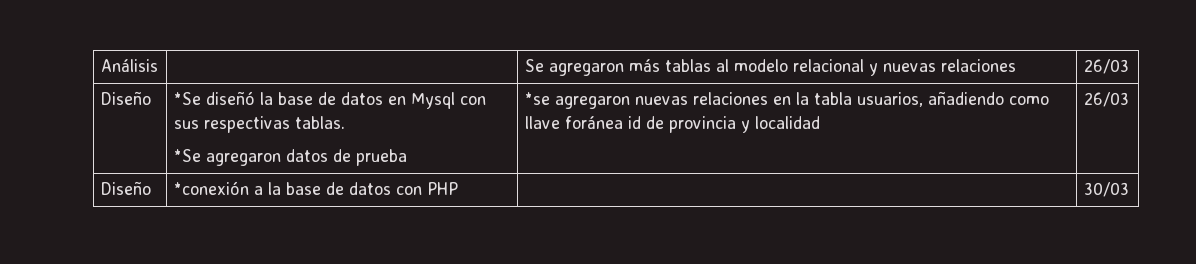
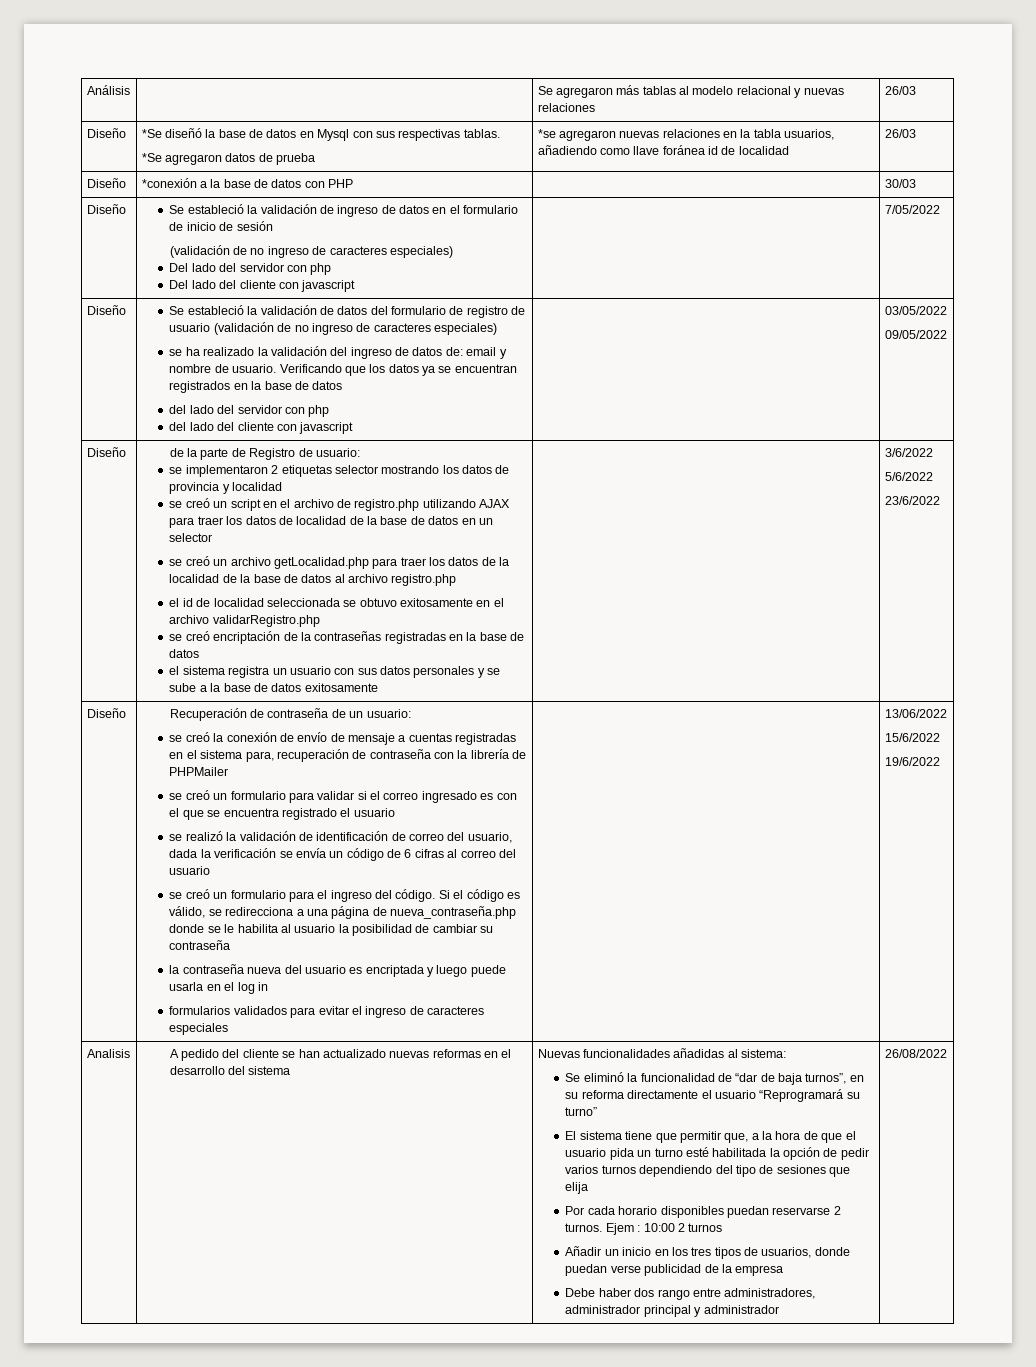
  Diseño | *Se diseñó la base de datos en Mysql con sus respectivas tablas.
- *Se agregaron datos de prueba | *se agregaron nuevas relaciones en la tabla usuarios, añadiendo como llave foránea id de provincia y localidad | 26/03
+ *Se agregaron datos de prueba | *se agregaron nuevas relaciones en la tabla usuarios, añadiendo como llave foránea id de localidad | 26/03
+ Diseño | Se estableció la validación de ingreso de datos en el formulario de inicio de sesión
+ (validación de no ingreso de caracteres especiales)
+ Del lado del servidor con php
+ Del lado del cliente con javascript | | 7/05/2022
+ Diseño | Se estableció la validación de datos del formulario de registro de usuario (validación de no ingreso de caracteres especiales)
+ se ha realizado la validación del ingreso de datos de: email y nombre de usuario. Verificando que los datos ya se encuentran registrados en la base de datos
+ del lado del servidor con php
+ del lado del cliente con javascript | | 03/05/2022
+ 09/05/2022
+ Diseño | de la parte de Registro de usuario:
+ se implementaron 2 etiquetas selector mostrando los datos de provincia y localidad
+ se creó un script en el archivo de registro.php utilizando AJAX para traer los datos de localidad de la base de datos en un selector
+ se creó un archivo getLocalidad.php para traer los datos de la localidad de la base de datos al archivo registro.php
+ el id de localidad seleccionada se obtuvo exitosamente en el archivo validarRegistro.php
+ se creó encriptación de la contraseñas registradas en la base de datos
+ el sistema registra un usuario con sus datos personales y se sube a la base de datos exitosamente | | 3/6/2022
+ 5/6/2022
+ 23/6/2022
+ Diseño | Recuperación de contraseña de un usuario:
+ se creó la conexión de envío de mensaje a cuentas registradas en el sistema para, recuperación de contraseña con la librería de PHPMailer
+ se creó un formulario para validar si el correo ingresado es con el que se encuentra registrado el usuario
+ se realizó la validación de identificación de correo del usuario, dada la verificación se envía un código de 6 cifras al correo del usuario
+ se creó un formulario para el ingreso del código. Si el código es válido, se redirecciona a una página de nueva_contraseña.php donde se le habilita al usuario la posibilidad de cambiar su contraseña
+ la contraseña nueva del usuario es encriptada y luego puede usarla en el log in
+ formularios validados para evitar el ingreso de caracteres especiales | | 13/06/2022
+ 15/6/2022
+ 19/6/2022
+ Analisis | A pedido del cliente se han actualizado nuevas reformas en el desarrollo del sistema | Nuevas funcionalidades añadidas al sistema:
+ Se eliminó la funcionalidad de “dar de baja turnos”, en su reforma directamente el usuario “Reprogramará su turno”
+ El sistema tiene que permitir que, a la hora de que el usuario pida un turno esté habilitada la opción de pedir varios turnos dependiendo del tipo de sesiones que elija
+ Por cada horario disponibles puedan reservarse 2 turnos. Ejem : 10:00 2 turnos
+ Añadir un inicio en los tres tipos de usuarios, donde puedan verse publicidad de la empresa
+ Debe haber dos rango entre administradores, administrador principal y administrador | 26/08/2022

